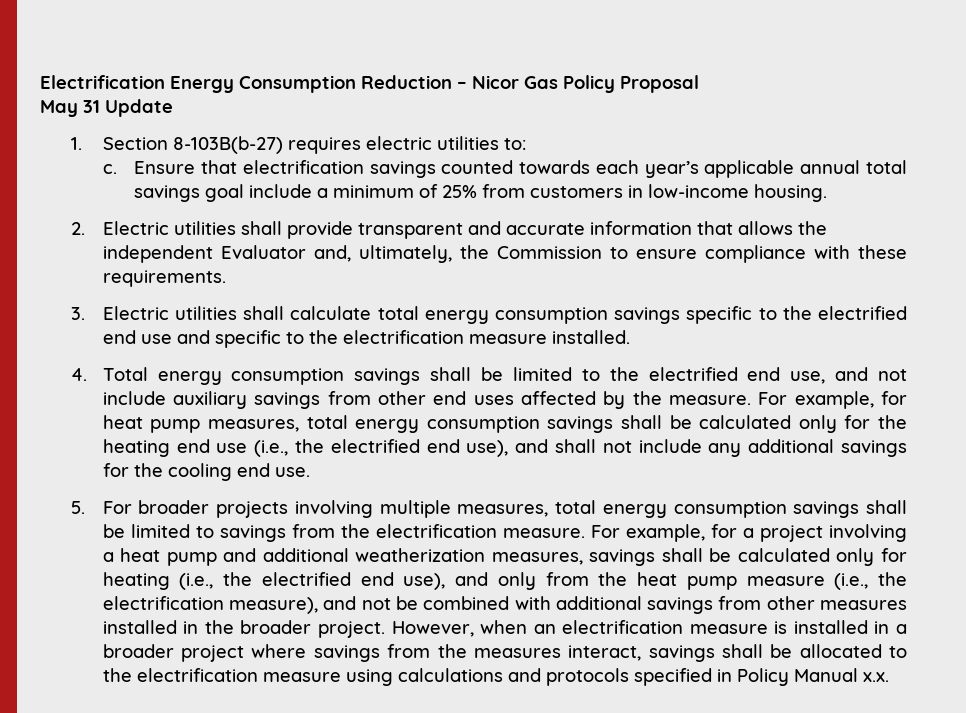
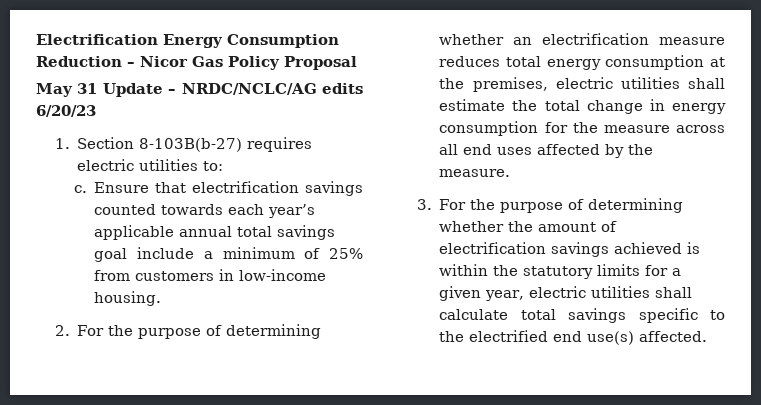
- May 31 Update
+ May 31 Update – NRDC/NCLC/AG edits 6/20/23
- 2. Electric utilities shall provide transparent and accurate information that allows the independent Evaluator and, ultimately, the Commission to ensure compliance with these requirements.
- 3. Electric utilities shall calculate total energy consumption savings specific to the electrified end use and specific to the electrification measure installed.
- 4. Total energy consumption savings shall be limited to the electrified end use, and not include auxiliary savings from other end uses affected by the measure. For example, for heat pump measures, total energy consumption savings shall be calculated only for the heating end use (i.e., the electrified end use), and shall not include any additional savings for the cooling end use.
- 5. For broader projects involving multiple measures, total energy consumption savings shall be limited to savings from the electrification measure. For example, for a project involving a heat pump and additional weatherization measures, savings shall be calculated only for heating (i.e., the electrified end use), and only from the heat pump measure (i.e., the electrification measure), and not be combined with additional savings from other measures installed in the broader project. However, when an electrification measure is installed in a broader project where savings from the measures interact, savings shall be allocated to the electrification measure using calculations and protocols specified in Policy Manual x.x.
+ 2. For the purpose of determining whether an electrification measure reduces total energy consumption at the premises, electric utilities shall estimate the total change in energy consumption for the measure across all end uses affected by the measure.
+ 3. For the purpose of determining whether the amount of electrification savings achieved is within the statutory limits for a given year, electric utilities shall calculate total savings specific to the electrified end use(s) affected.

